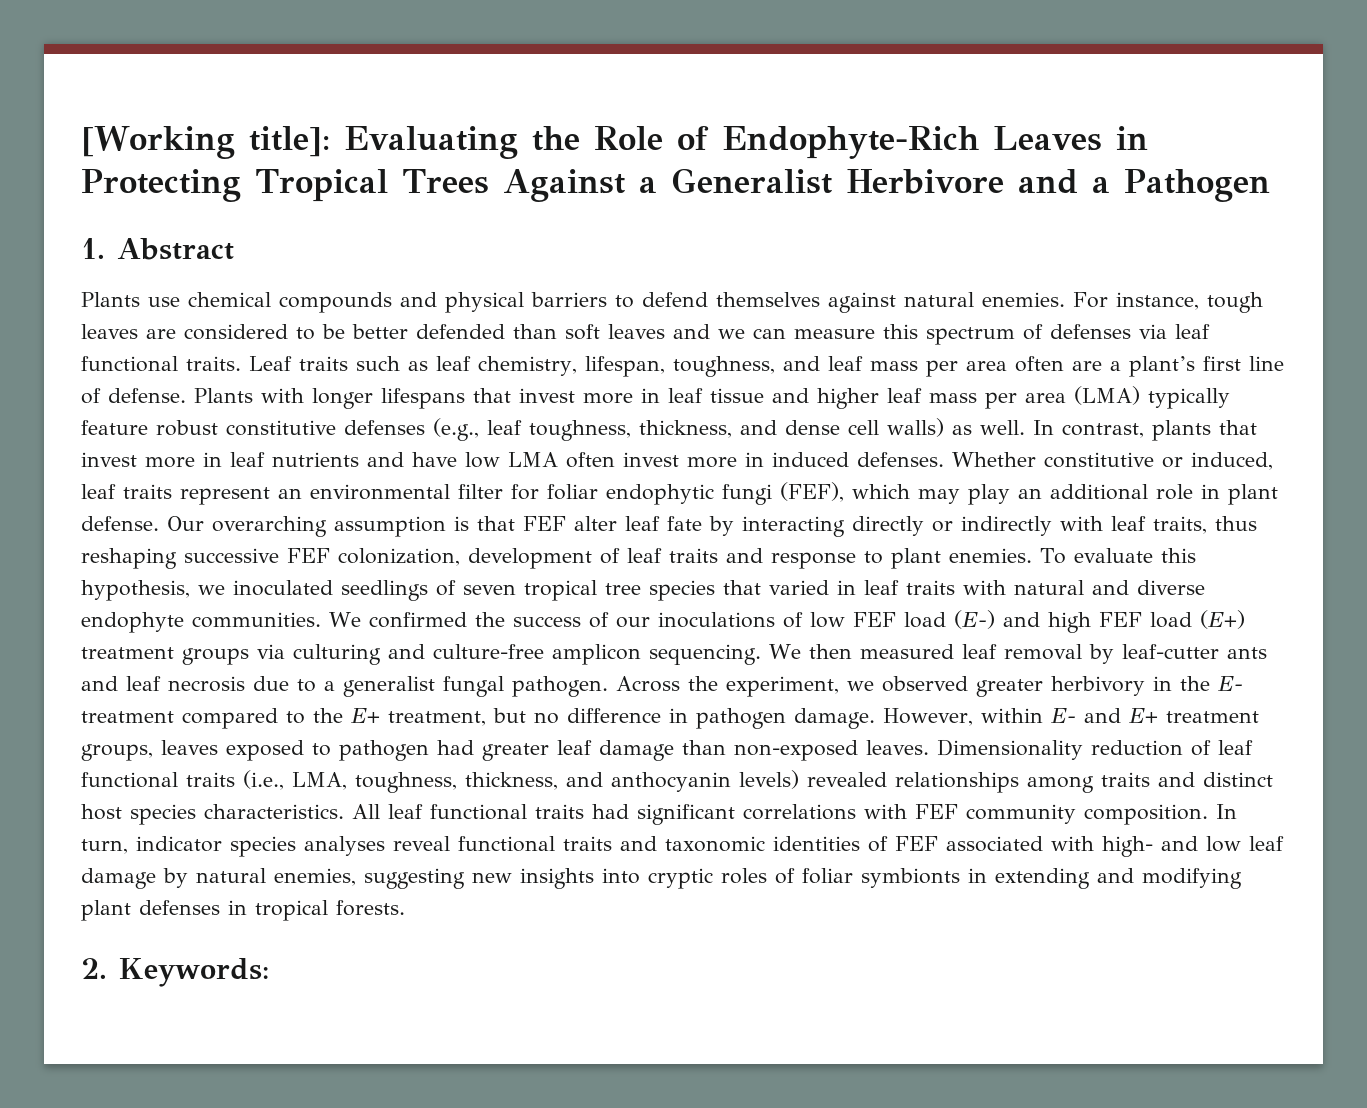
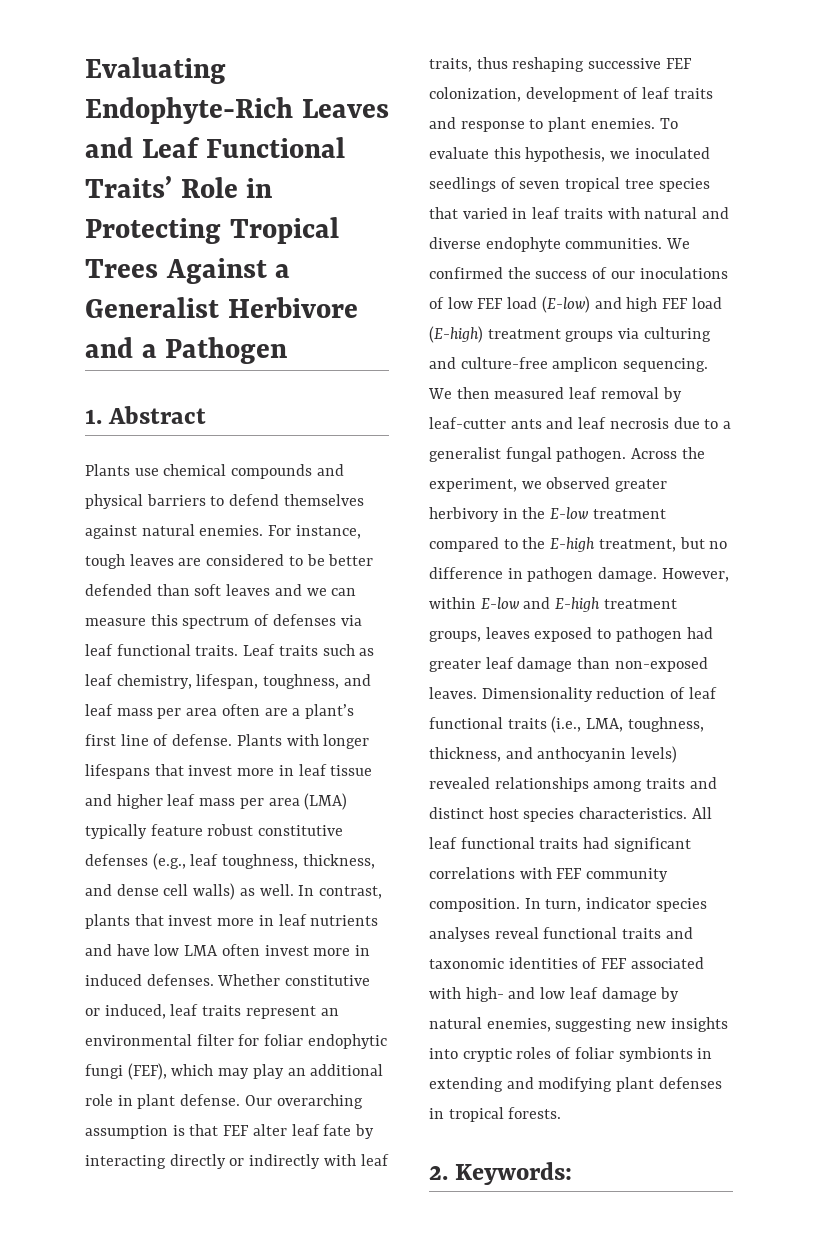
- [Working title]: Evaluating the Role of Endophyte-Rich Leaves in Protecting Tropical Trees Against a Generalist Herbivore and a Pathogen
+ Evaluating Endophyte-Rich Leaves and Leaf Functional Traits’ Role in Protecting Tropical Trees Against a Generalist Herbivore and a Pathogen
- We confirmed the success of our inoculations of low FEF load (E-) and high FEF load (E+) treatment groups via culturing and culture-free amplicon sequencing.
+ We confirmed the success of our inoculations of low FEF load (E-low) and high FEF load (E-high) treatment groups via culturing and culture-free amplicon sequencing.
- Across the experiment, we observed greater herbivory in the E- treatment compared to the E+ treatment, but no difference in pathogen damage.
+ Across the experiment, we observed greater herbivory in the E-low treatment compared to the E-high treatment, but no difference in pathogen damage.
- However, within E- and E+ treatment groups, leaves exposed to pathogen had greater leaf damage than non-exposed leaves.
+ However, within E-low and E-high treatment groups, leaves exposed to pathogen had greater leaf damage than non-exposed leaves.

